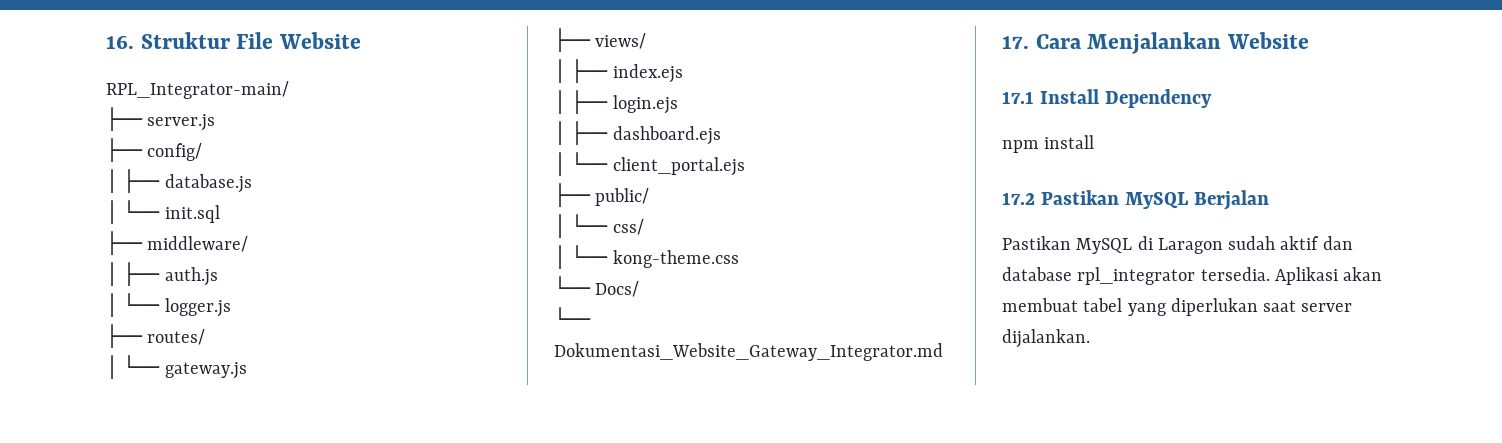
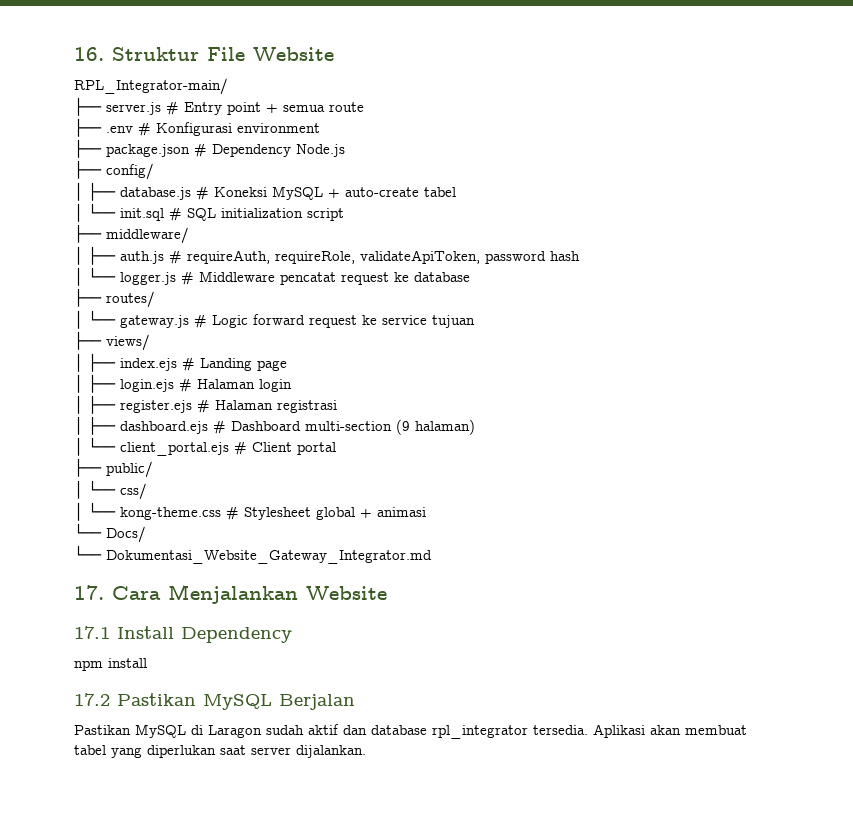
- ├── server.js
+ ├── server.js # Entry point + semua route
+ ├── .env # Konfigurasi environment
+ ├── package.json # Dependency Node.js
- │ ├── database.js
+ │ ├── database.js # Koneksi MySQL + auto-create tabel
- │ └── init.sql
+ │ └── init.sql # SQL initialization script
- │ ├── auth.js
- │ └── logger.js
+ │ ├── auth.js # requireAuth, requireRole, validateApiToken, password hash
+ │ └── logger.js # Middleware pencatat request ke database
- │ └── gateway.js
+ │ └── gateway.js # Logic forward request ke service tujuan
- │ ├── index.ejs
+ │ ├── index.ejs # Landing page
- │ ├── login.ejs
- │ ├── dashboard.ejs
+ │ ├── login.ejs # Halaman login
+ │ ├── register.ejs # Halaman registrasi
+ │ ├── dashboard.ejs # Dashboard multi-section (9 halaman)
- │ └── client_portal.ejs
+ │ └── client_portal.ejs # Client portal
- │ └── kong-theme.css
+ │ └── kong-theme.css # Stylesheet global + animasi

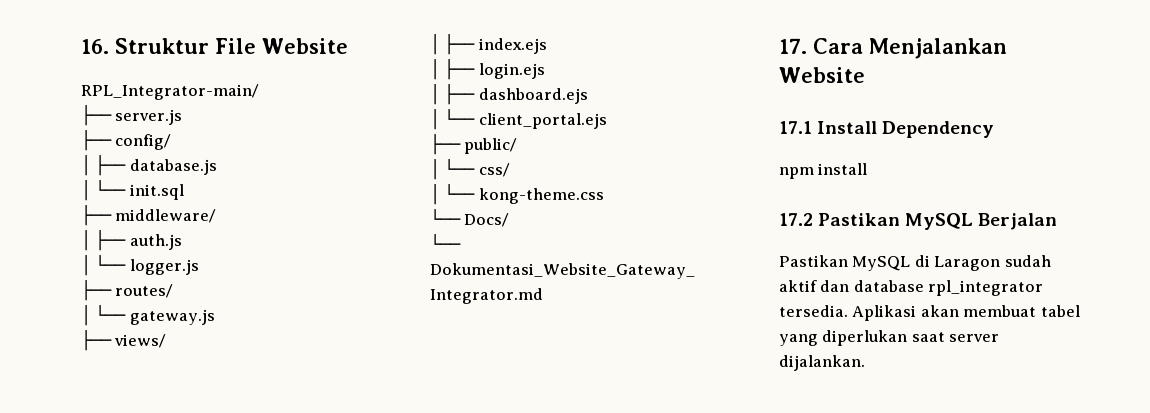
- ├── server.js # Entry point + semua route
- ├── .env # Konfigurasi environment
- ├── package.json # Dependency Node.js
+ ├── server.js
- │ ├── database.js # Koneksi MySQL + auto-create tabel
+ │ ├── database.js
- │ └── init.sql # SQL initialization script
+ │ └── init.sql
- │ ├── auth.js # requireAuth, requireRole, validateApiToken, password hash
- │ └── logger.js # Middleware pencatat request ke database
+ │ ├── auth.js
+ │ └── logger.js
- │ └── gateway.js # Logic forward request ke service tujuan
+ │ └── gateway.js
- │ ├── index.ejs # Landing page
+ │ ├── index.ejs
- │ ├── login.ejs # Halaman login
- │ ├── register.ejs # Halaman registrasi
- │ ├── dashboard.ejs # Dashboard multi-section (9 halaman)
+ │ ├── login.ejs
+ │ ├── dashboard.ejs
- │ └── client_portal.ejs # Client portal
+ │ └── client_portal.ejs
- │ └── kong-theme.css # Stylesheet global + animasi
+ │ └── kong-theme.css

